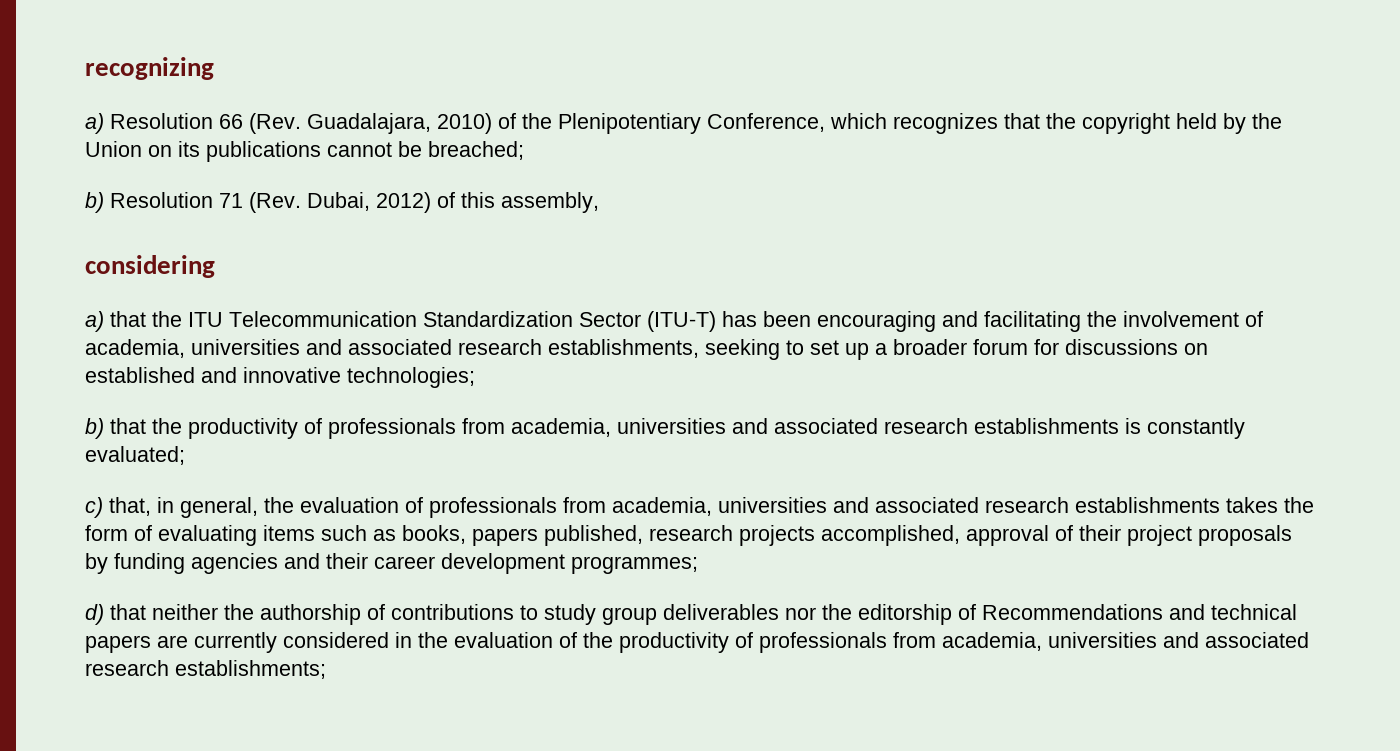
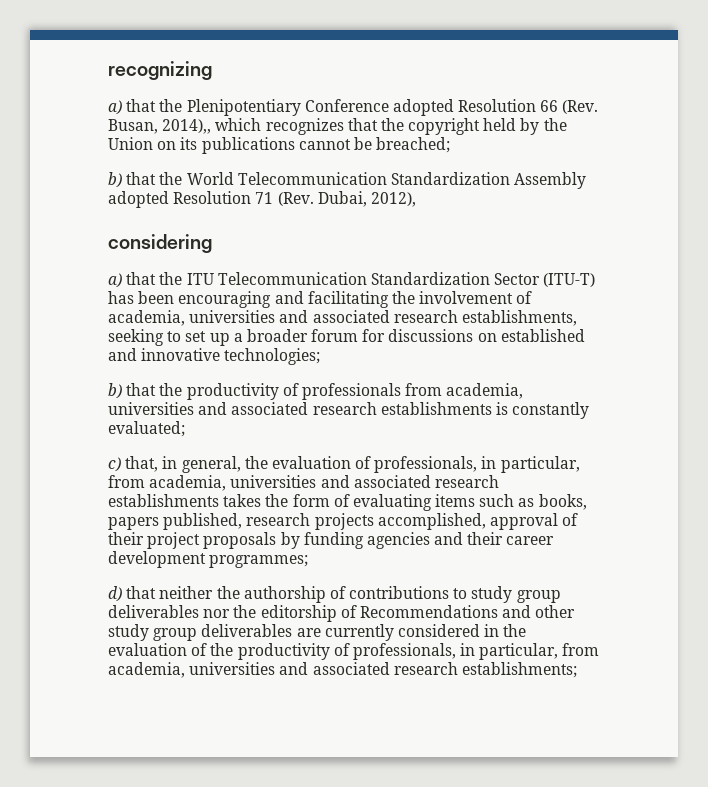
- a) Resolution 66 (Rev. Guadalajara, 2010) of the Plenipotentiary Conference, which recognizes that the copyright held by the Union on its publications cannot be breached;
+ a) that the Plenipotentiary Conference adopted Resolution 66 (Rev. Busan, 2014),, which recognizes that the copyright held by the Union on its publications cannot be breached;
- b) Resolution 71 (Rev. Dubai, 2012) of this assembly,
+ b) that the World Telecommunication Standardization Assembly adopted Resolution 71 (Rev. Dubai, 2012),
- c) that, in general, the evaluation of professionals from academia, universities and associated research establishments takes the form of evaluating items such as books, papers published, research projects accomplished, approval of their project proposals by funding agencies and their career development programmes;
+ c) that, in general, the evaluation of professionals, in particular, from academia, universities and associated research establishments takes the form of evaluating items such as books, papers published, research projects accomplished, approval of their project proposals by funding agencies and their career development programmes;
- d) that neither the authorship of contributions to study group deliverables nor the editorship of Recommendations and technical papers are currently considered in the evaluation of the productivity of professionals from academia, universities and associated research establishments;
+ d) that neither the authorship of contributions to study group deliverables nor the editorship of Recommendations and other study group deliverables are currently considered in the evaluation of the productivity of professionals, in particular, from academia, universities and associated research establishments;

